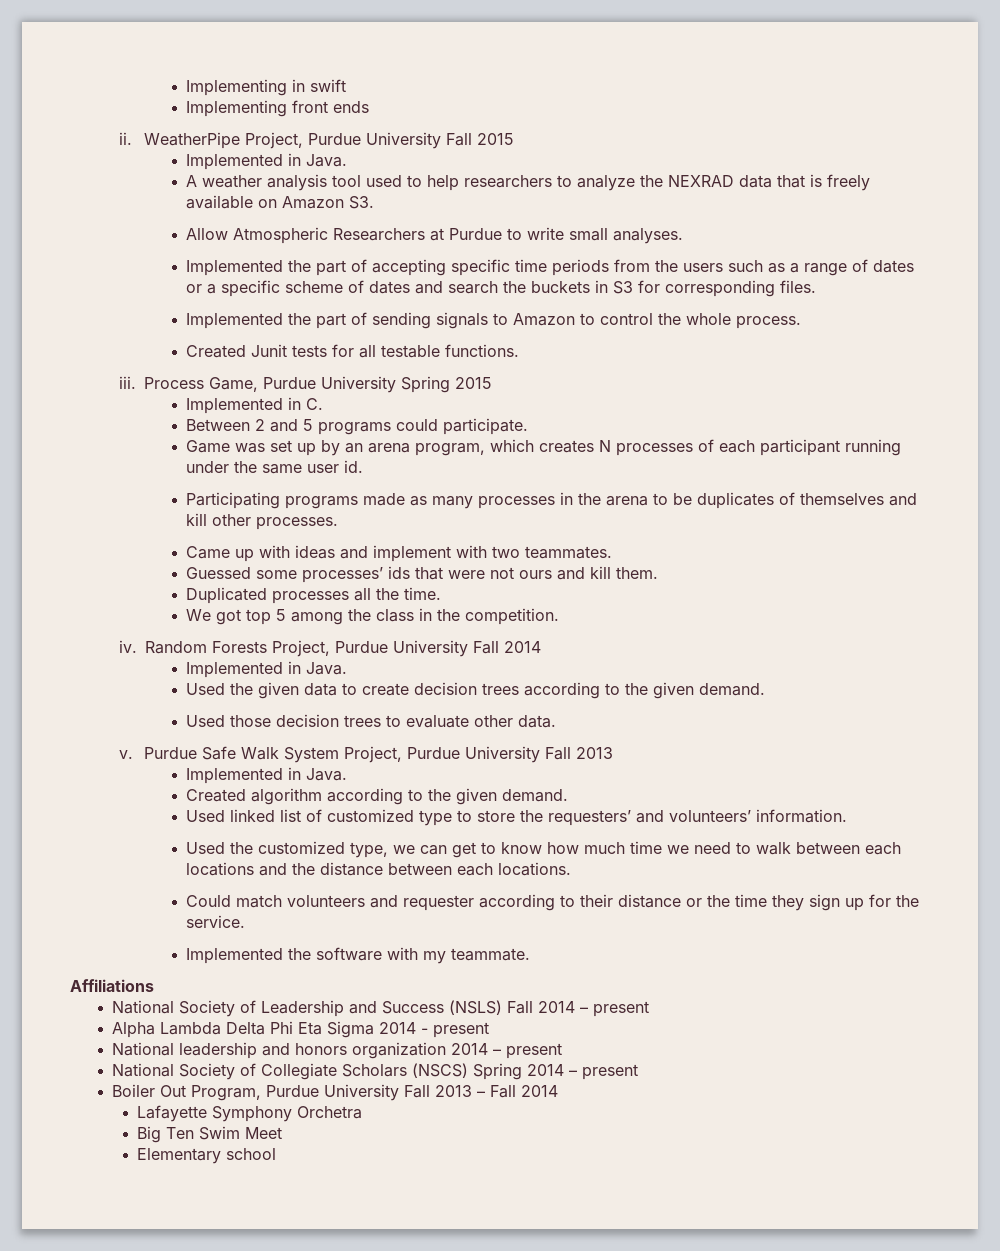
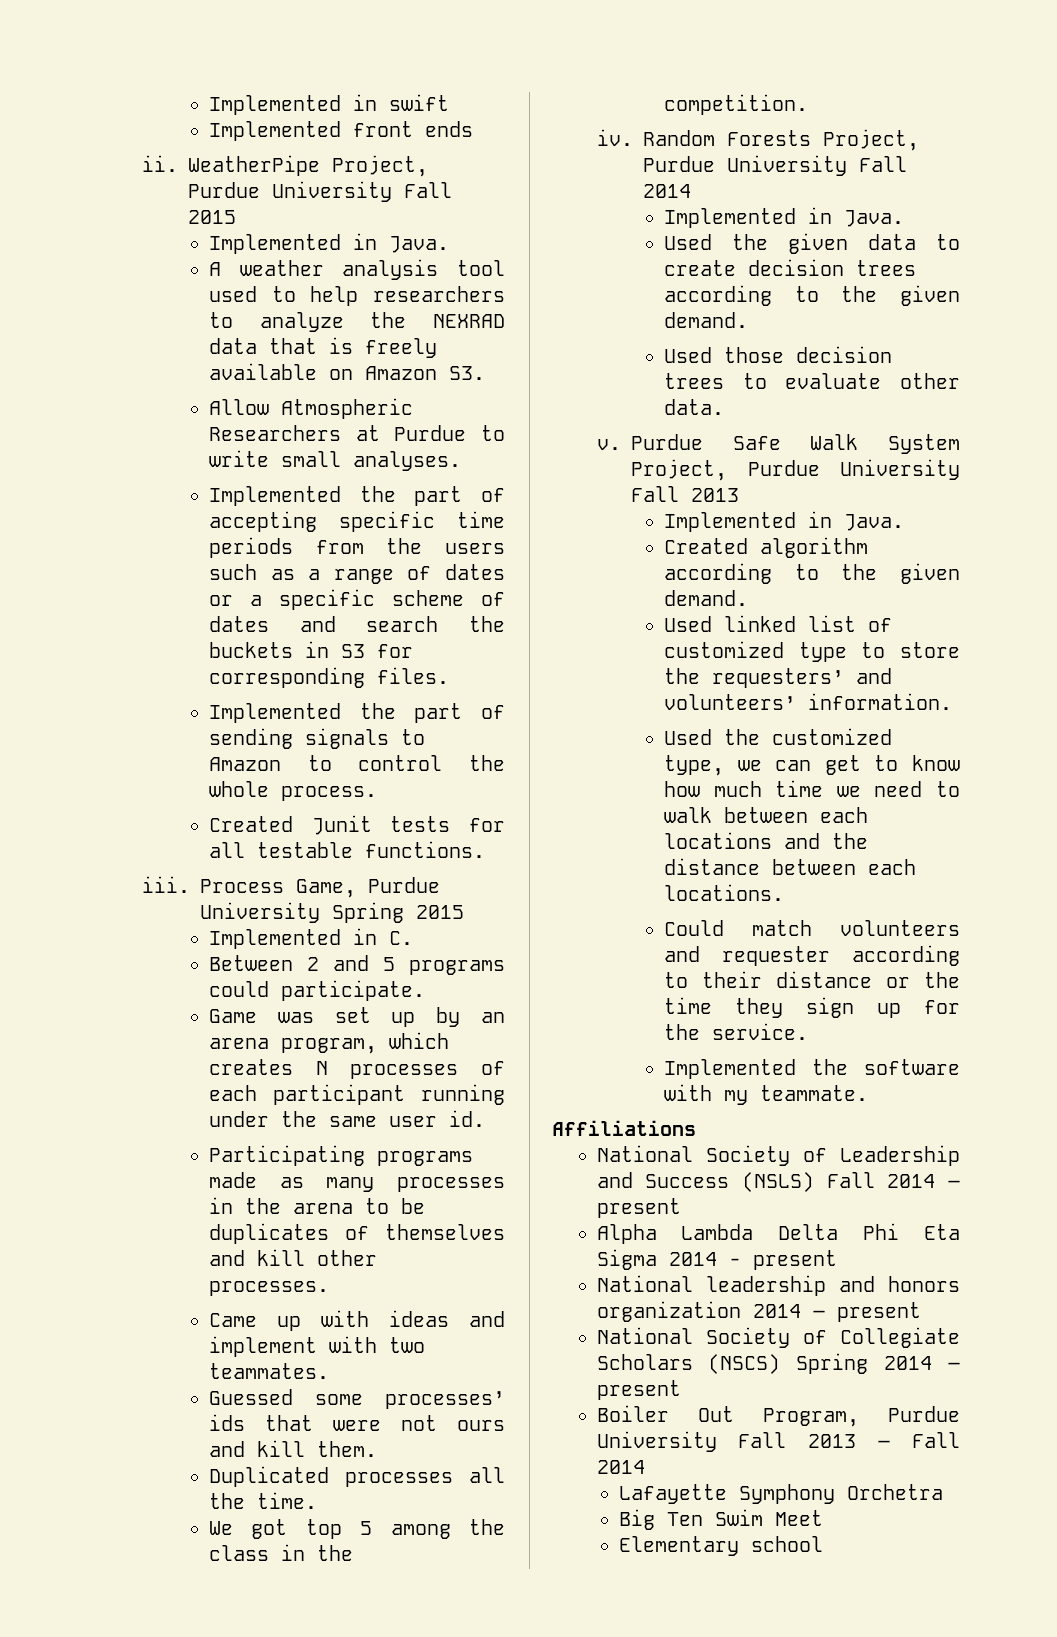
- Implementing in swift
+ Implemented in swift
- Implementing front ends
+ Implemented front ends

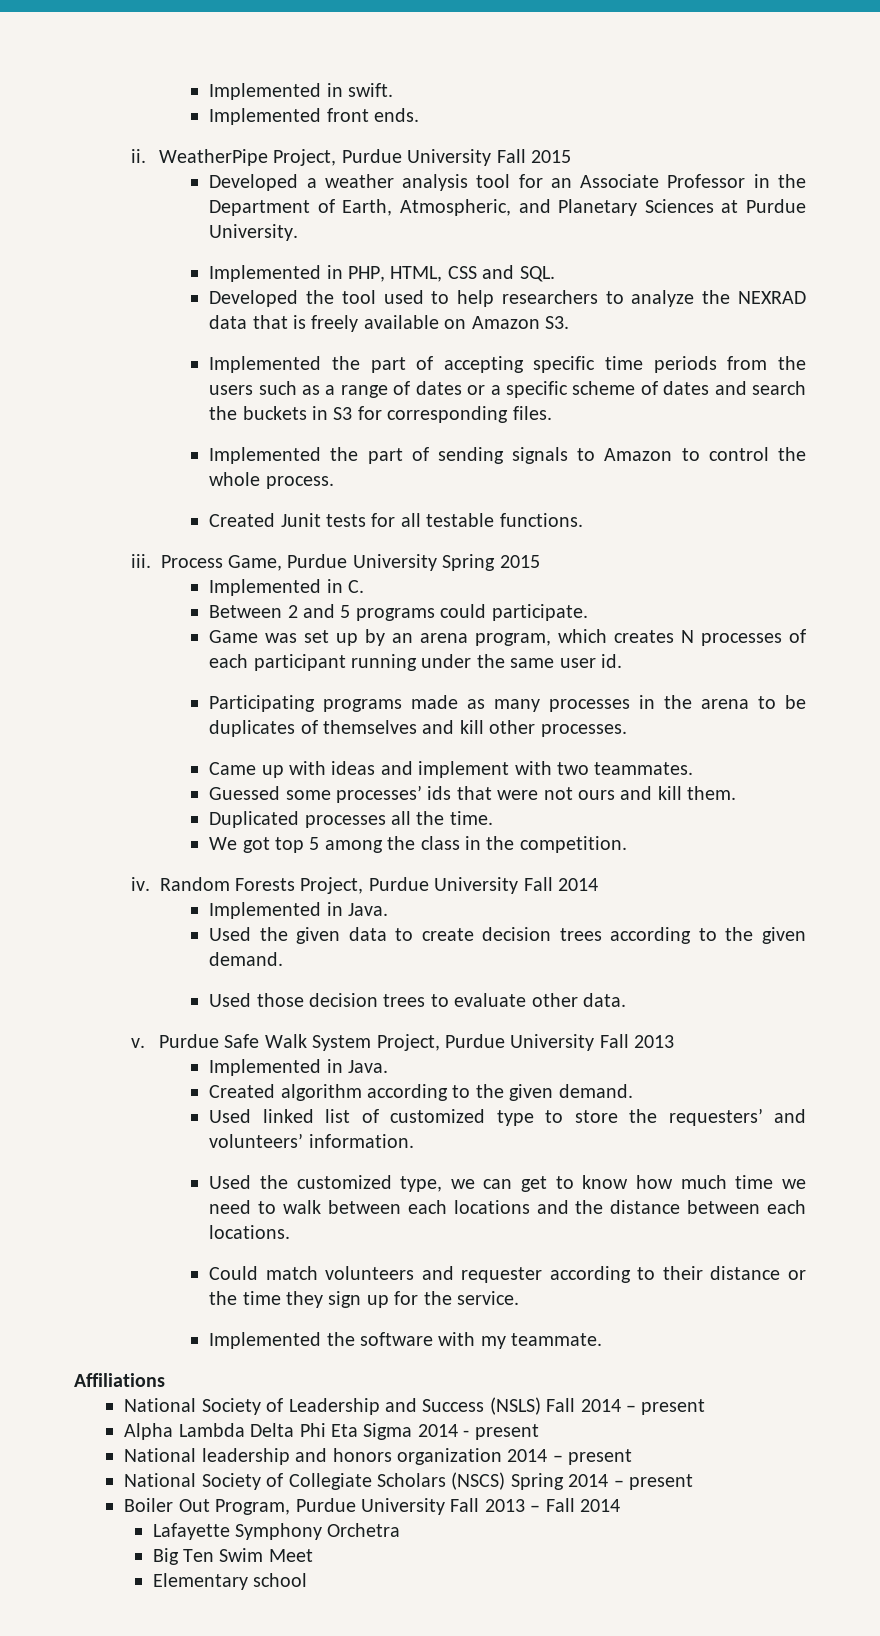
- Implemented in swift
+ Implemented in swift.
- Implemented front ends
+ Implemented front ends.
  WeatherPipe Project, Purdue University Fall 2015
- Implemented in Java.
- A weather analysis tool used to help researchers to analyze the NEXRAD data that is freely available on Amazon S3.
+ Developed a weather analysis tool for an Associate Professor in the Department of Earth, Atmospheric, and Planetary Sciences at Purdue University.
+ Implemented in PHP, HTML, CSS and SQL.
+ Developed the tool used to help researchers to analyze the NEXRAD data that is freely available on Amazon S3.
- Allow Atmospheric Researchers at Purdue to write small analyses.

